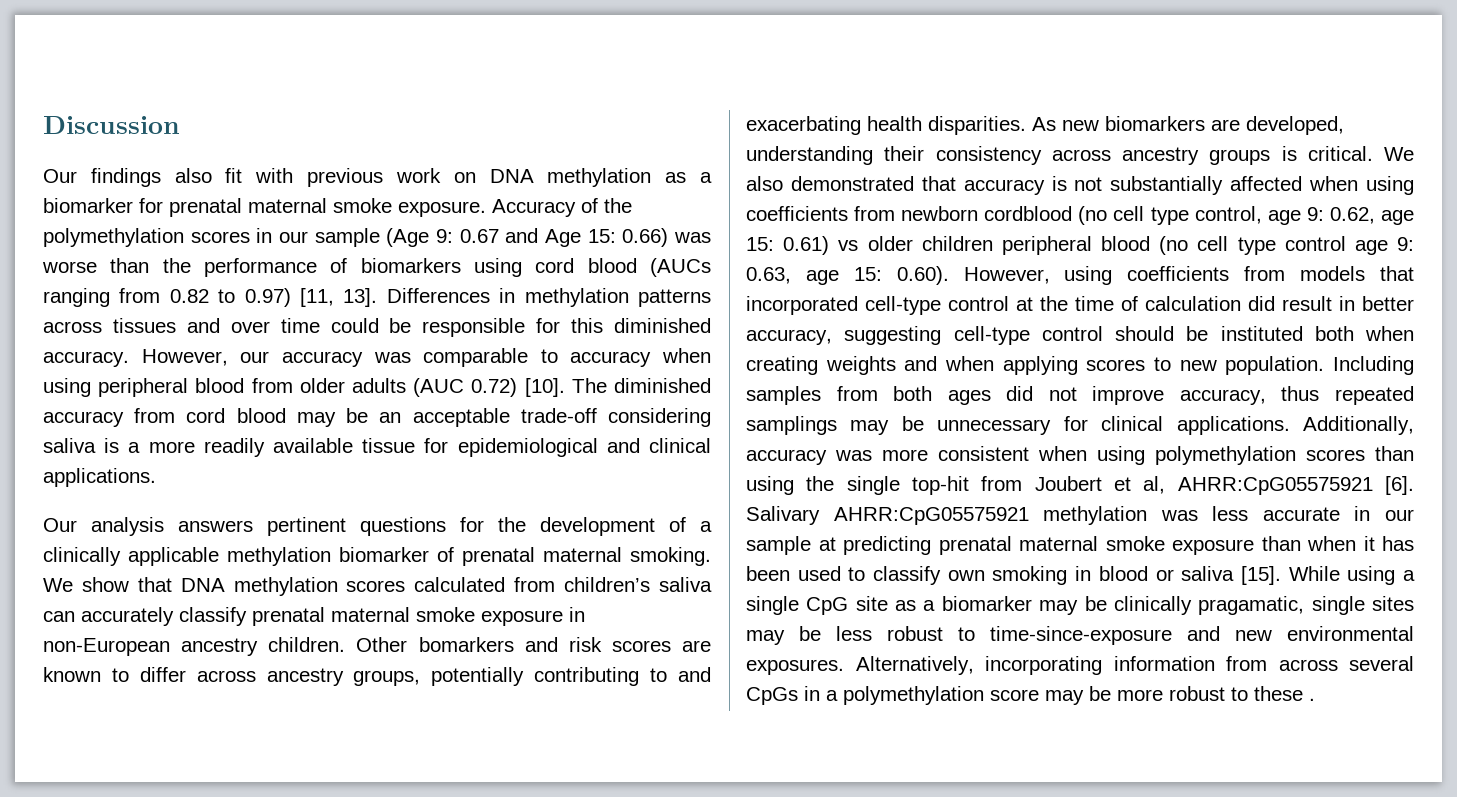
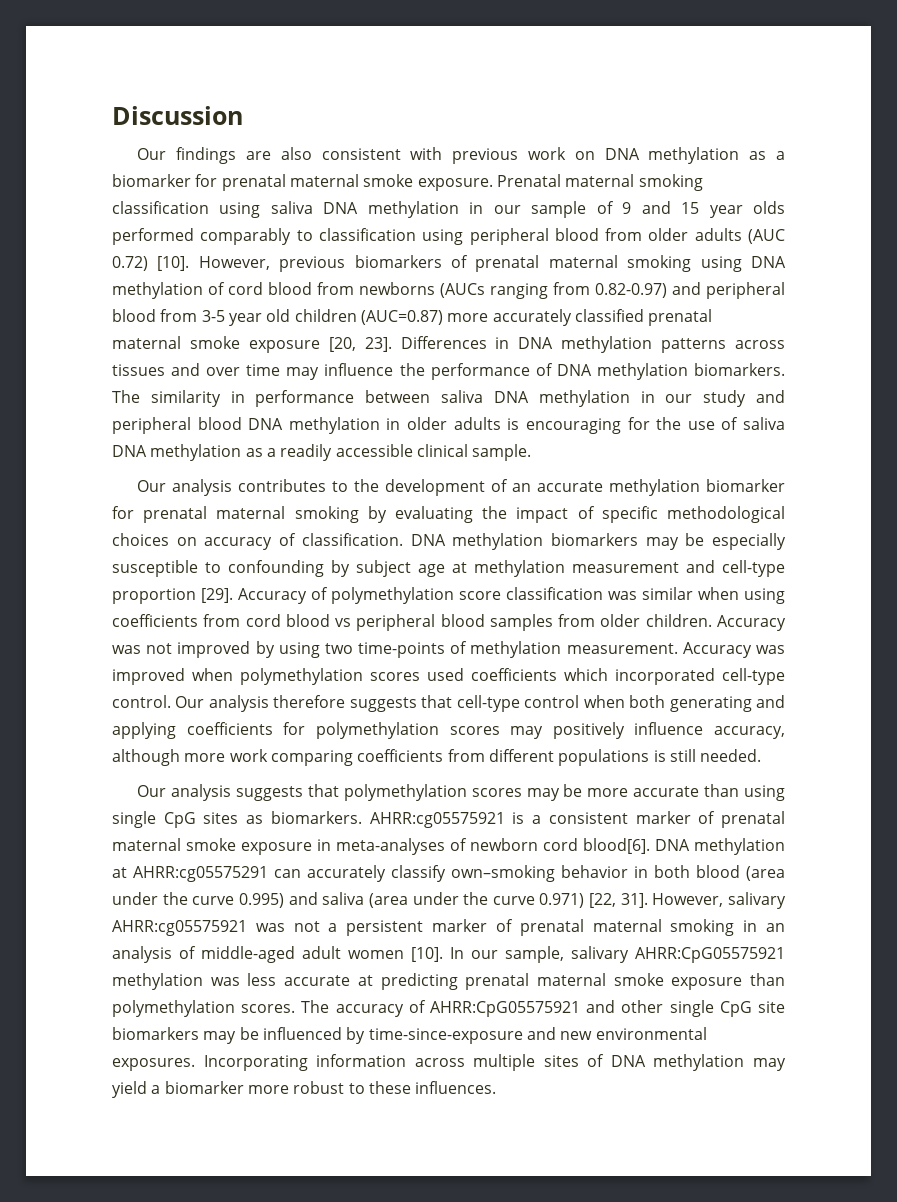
- Our findings also fit with previous work on DNA methylation as a biomarker for prenatal maternal smoke exposure.
+ Our findings are also consistent with previous work on DNA methylation as a biomarker for prenatal maternal smoke exposure.
- Accuracy of the polymethylation scores in our sample (Age 9: 0.67 and Age 15: 0.66) was worse than the performance of biomarkers using cord blood (AUCs ranging from 0.82 to 0.97) [11, 13]. Differences in methylation patterns across tissues and over time could be responsible for this diminished accuracy. However, our accuracy was comparable to accuracy when using peripheral blood from older adults (AUC 0.72) [10].
+ Prenatal maternal smoking classification using saliva DNA methylation in our sample of 9 and 15 year olds performed comparably to classification using peripheral blood from older adults (AUC 0.72) [10].
- The diminished accuracy from cord blood may be an acceptable trade-off considering saliva is a more readily available tissue for epidemiological and clinical applications.
- Our analysis answers pertinent questions for the development of a clinically applicable methylation biomarker of prenatal maternal smoking. We show that DNA methylation scores calculated from children’s saliva can accurately classify prenatal maternal smoke exposure in non-European ancestry children. Other bomarkers and risk scores are known to differ across ancestry groups, potentially contributing to and exacerbating health disparities. As new biomarkers are developed, understanding their consistency across ancestry groups is critical. We also demonstrated that accuracy is not substantially affected when using coefficients from newborn cordblood (no cell type control, age 9: 0.62, age 15: 0.61) vs older children peripheral blood (no cell type control age 9: 0.63, age 15: 0.60). However, using coefficients from models that incorporated cell-type control at the time of calculation did result in better accuracy, suggesting cell-type control should be instituted both when creating weights and when applying scores to new population. Including samples from both ages did not improve accuracy, thus repeated samplings may be unnecessary for clinical applications. Additionally, accuracy was more consistent when using polymethylation scores than using the single top-hit from Joubert et al, AHRR:CpG05575921 [6]. Salivary AHRR:CpG05575921 methylation was less accurate in our sample at predicting prenatal maternal smoke exposure than when it has been used to classify own smoking in blood or saliva [15]. While using a single CpG site as a biomarker may be clinically pragamatic, single sites may be less robust to time-since-exposure and new environmental exposures.
+ However, previous biomarkers of prenatal maternal smoking using DNA methylation of cord blood from newborns (AUCs ranging from 0.82-0.97) and peripheral blood from 3-5 year old children (AUC=0.87) more accurately classified prenatal maternal smoke exposure [20, 23]. Differences in DNA methylation patterns across tissues and over time may influence the performance of DNA methylation biomarkers. The similarity in performance between saliva DNA methylation in our study and peripheral blood DNA methylation in older adults is encouraging for the use of saliva DNA methylation as a readily accessible clinical sample.
+ Our analysis contributes to the development of an accurate methylation biomarker for prenatal maternal smoking by evaluating the impact of specific methodological choices on accuracy of classification. DNA methylation biomarkers may be especially susceptible to confounding by subject age at methylation measurement and cell-type proportion [29]. Accuracy of polymethylation score classification was similar when using coefficients from cord blood vs peripheral blood samples from older children. Accuracy was not improved by using two time-points of methylation measurement. Accuracy was improved when polymethylation scores used coefficients which incorporated cell-type control. Our analysis therefore suggests that cell-type control when both generating and applying coefficients for polymethylation scores may positively influence accuracy, although more work comparing coefficients from different populations is still needed.
+ Our analysis suggests that polymethylation scores may be more accurate than using single CpG sites as biomarkers. AHRR:cg05575921 is a consistent marker of prenatal maternal smoke exposure in meta-analyses of newborn cord blood[6]. DNA methylation at AHRR:cg05575291 can accurately classify own–smoking behavior in both blood (area under the curve 0.995) and saliva (area under the curve 0.971) [22, 31]. However, salivary AHRR:cg05575921 was not a persistent marker of prenatal maternal smoking in an analysis of middle-aged adult women [10]. In our sample, salivary AHRR:CpG05575921 methylation was less accurate at predicting prenatal maternal smoke exposure than polymethylation scores. The accuracy of AHRR:CpG05575921 and other single CpG site biomarkers may be influenced by time-since-exposure and new environmental exposures.
- Alternatively, incorporating information from across several CpGs in a polymethylation score may be more robust to these .
+ Incorporating information across multiple sites of DNA methylation may yield a biomarker more robust to these influences.

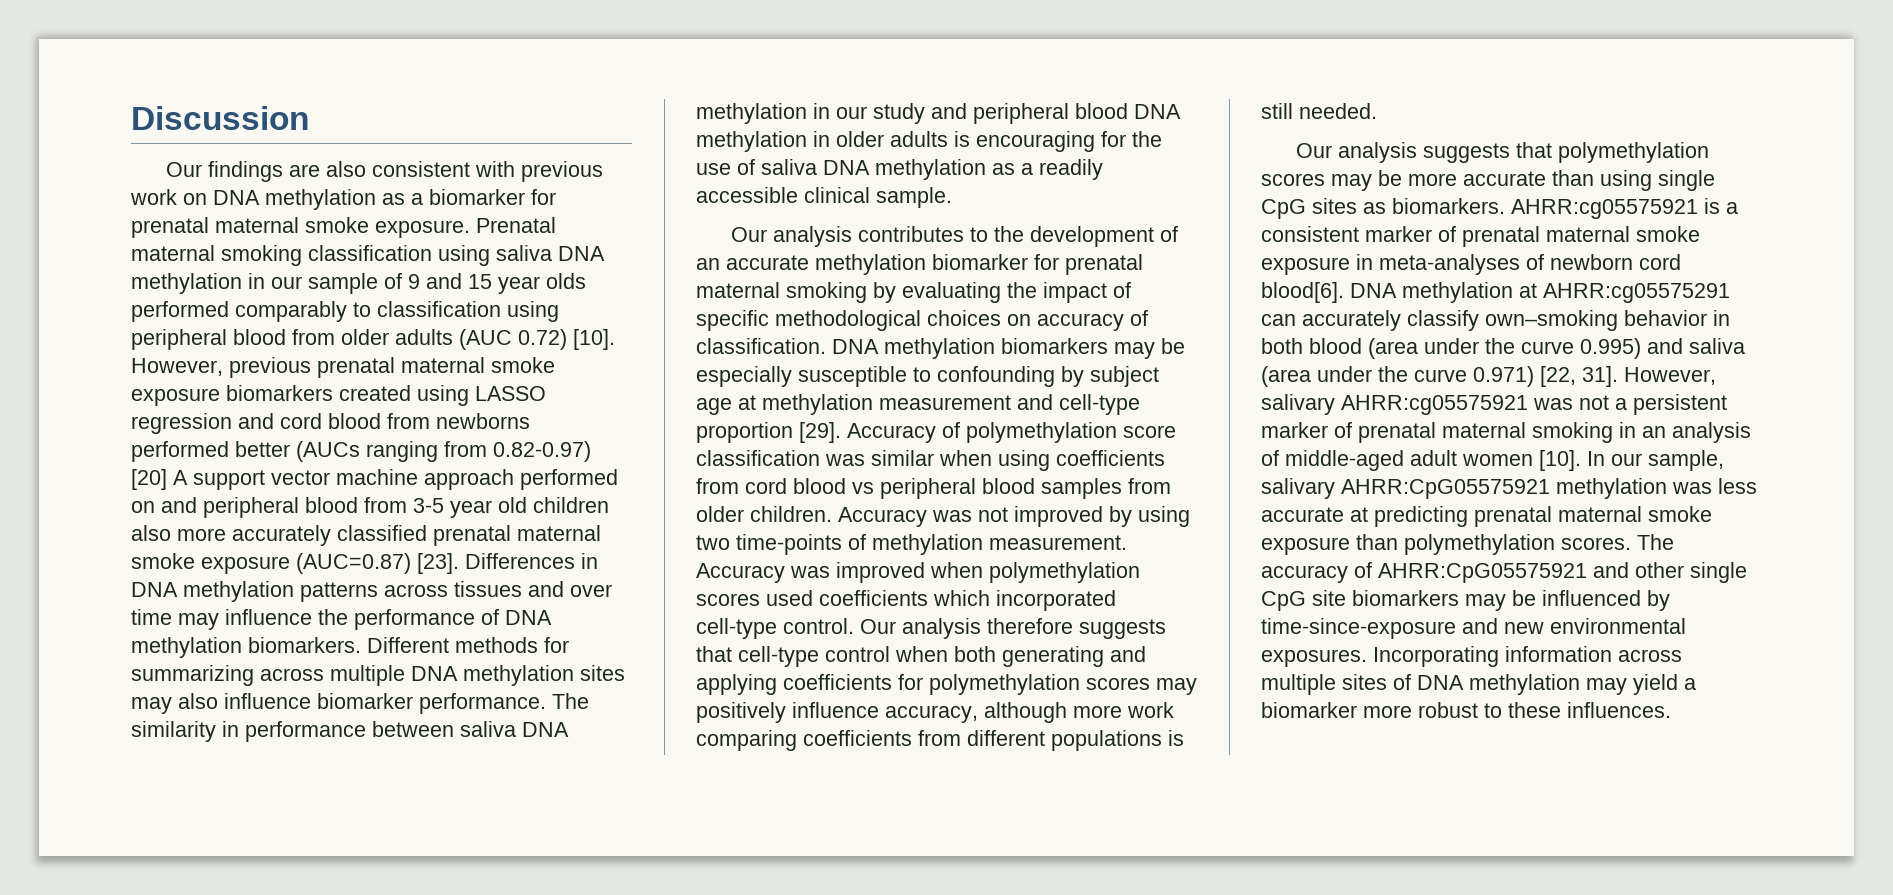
- However, previous biomarkers of prenatal maternal smoking using DNA methylation of cord blood from newborns (AUCs ranging from 0.82-0.97) and peripheral blood from 3-5 year old children (AUC=0.87) more accurately classified prenatal maternal smoke exposure [20, 23].
+ However, previous prenatal maternal smoke exposure biomarkers created using LASSO regression and cord blood from newborns performed better (AUCs ranging from 0.82-0.97) [20] A support vector machine approach performed on and peripheral blood from 3-5 year old children also more accurately classified prenatal maternal smoke exposure (AUC=0.87) [23].
+ Different methods for summarizing across multiple DNA methylation sites may also influence biomarker performance.

